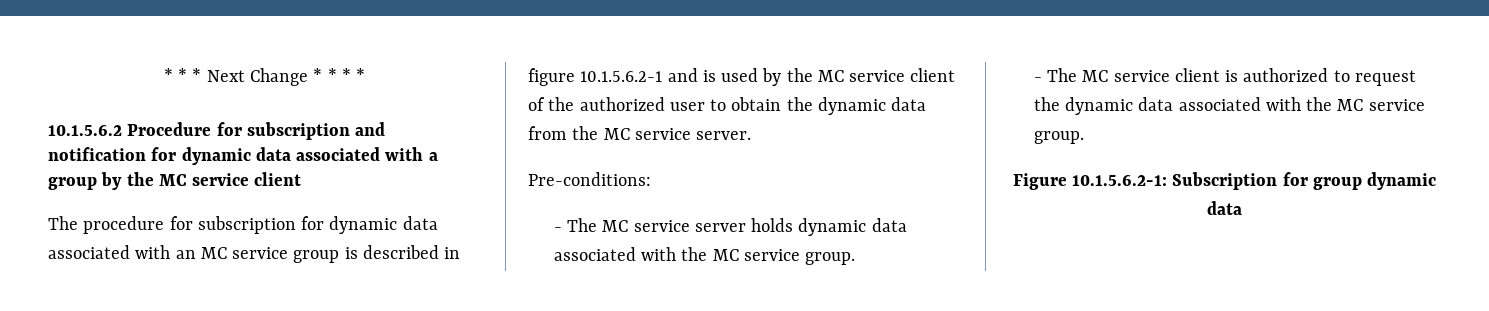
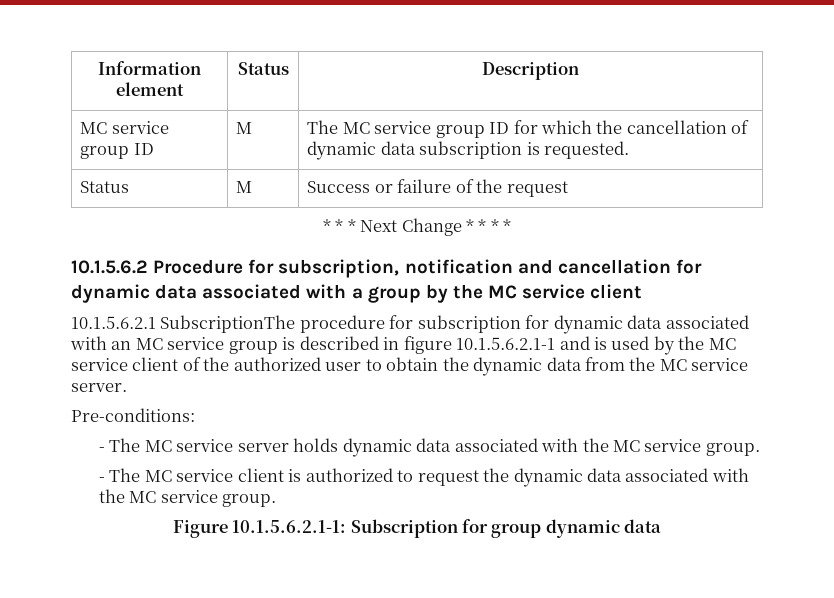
+ Information element | Status | Description
+ MC service group ID | M | The MC service group ID for which the cancellation of dynamic data subscription is requested.
+ Status | M | Success or failure of the request
- 10.1.5.6.2 Procedure for subscription and notification for dynamic data associated with a group by the MC service client
+ 10.1.5.6.2 Procedure for subscription, notification and cancellation for dynamic data associated with a group by the MC service client
- The procedure for subscription for dynamic data associated with an MC service group is described in figure 10.1.5.6.2-1 and is used by the MC service client of the authorized user to obtain the dynamic data from the MC service server.
+ 10.1.5.6.2.1 SubscriptionThe procedure for subscription for dynamic data associated with an MC service group is described in figure 10.1.5.6.2.1-1 and is used by the MC service client of the authorized user to obtain the dynamic data from the MC service server.
- Figure 10.1.5.6.2-1: Subscription for group dynamic data
+ Figure 10.1.5.6.2.1-1: Subscription for group dynamic data

